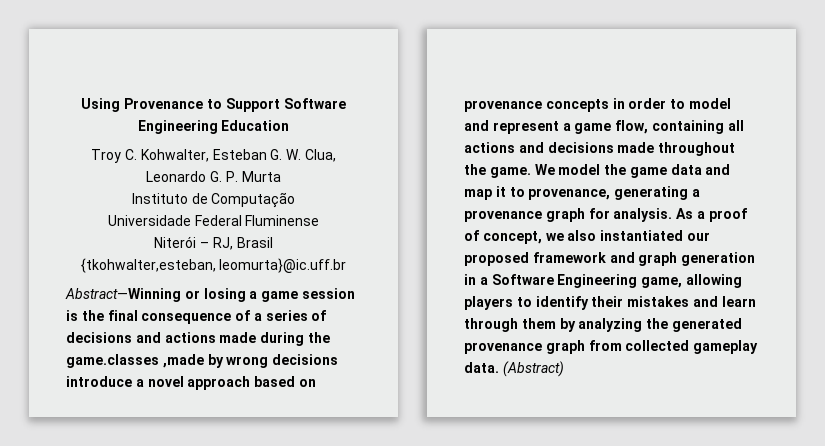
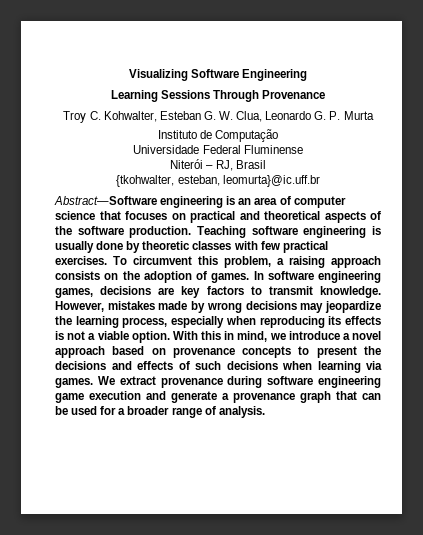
- Using Provenance to Support Software Engineering Education
+ Visualizing Software Engineering
+ Learning Sessions Through Provenance
- {tkohwalter,esteban, leomurta}@ic.uff.br
+ {tkohwalter, esteban, leomurta}@ic.uff.br
- Abstract—Winning or losing a game session is the final consequence of a series of decisions and actions made during the game.classes ,made by wrong decisions introduce a novel approach based on provenance concepts in order to model and represent a game flow, containing all actions and decisions made throughout the game. We model the game data and map it to provenance, generating a provenance graph for analysis. As a proof of concept, we also instantiated our proposed framework and graph generation in a Software Engineering game, allowing players to identify their mistakes and learn through them by analyzing the generated provenance graph from collected gameplay data. (Abstract)
+ Abstract—Software engineering is an area of computer science that focuses on practical and theoretical aspects of the software production. Teaching software engineering is usually done by theoretic classes with few practical exercises. To circumvent this problem, a raising approach consists on the adoption of games. In software engineering games, decisions are key factors to transmit knowledge. However, mistakes made by wrong decisions may jeopardize the learning process, especially when reproducing its effects is not a viable option. With this in mind, we introduce a novel approach based on provenance concepts to present the decisions and effects of such decisions when learning via games. We extract provenance during software engineering game execution and generate a provenance graph that can be used for a broader range of analysis.

